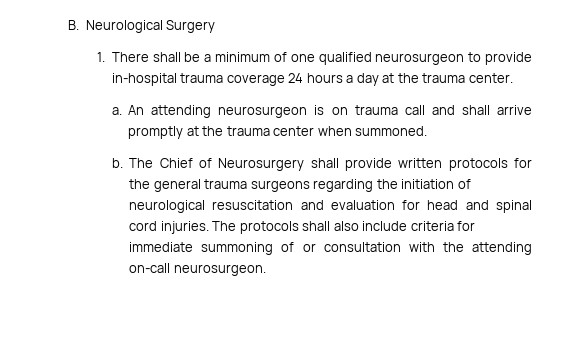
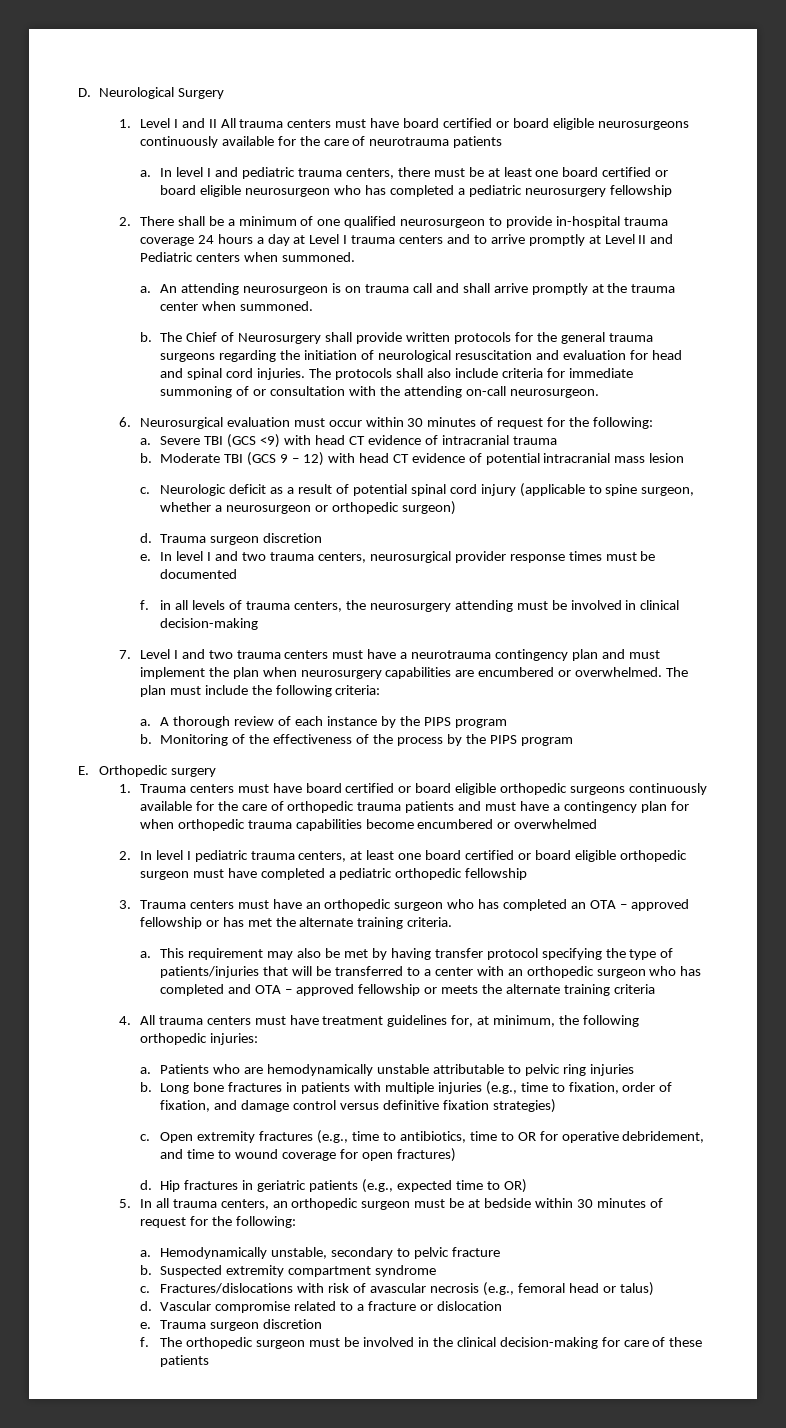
- B. Neurological Surgery
+ D. Neurological Surgery
- 1. There shall be a minimum of one qualified neurosurgeon to provide in-hospital trauma coverage 24 hours a day at the trauma center.
+ 1. Level I and II All trauma centers must have board certified or board eligible neurosurgeons continuously available for the care of neurotrauma patients
+ a. In level I and pediatric trauma centers, there must be at least one board certified or board eligible neurosurgeon who has completed a pediatric neurosurgery fellowship
+ 2. There shall be a minimum of one qualified neurosurgeon to provide in-hospital trauma coverage 24 hours a day at Level I trauma centers and to arrive promptly at Level II and Pediatric centers when summoned.
+ 6. Neurosurgical evaluation must occur within 30 minutes of request for the following:
+ a. Severe TBI (GCS <9) with head CT evidence of intracranial trauma
+ b. Moderate TBI (GCS 9 – 12) with head CT evidence of potential intracranial mass lesion
+ c. Neurologic deficit as a result of potential spinal cord injury (applicable to spine surgeon, whether a neurosurgeon or orthopedic surgeon)
+ d. Trauma surgeon discretion
+ e. In level I and two trauma centers, neurosurgical provider response times must be documented
+ f. in all levels of trauma centers, the neurosurgery attending must be involved in clinical decision-making
+ 7. Level I and two trauma centers must have a neurotrauma contingency plan and must implement the plan when neurosurgery capabilities are encumbered or overwhelmed. The plan must include the following criteria:
+ a. A thorough review of each instance by the PIPS program
+ b. Monitoring of the effectiveness of the process by the PIPS program
+ E. Orthopedic surgery
+ 1. Trauma centers must have board certified or board eligible orthopedic surgeons continuously available for the care of orthopedic trauma patients and must have a contingency plan for when orthopedic trauma capabilities become encumbered or overwhelmed
+ 2. In level I pediatric trauma centers, at least one board certified or board eligible orthopedic surgeon must have completed a pediatric orthopedic fellowship
+ 3. Trauma centers must have an orthopedic surgeon who has completed an OTA – approved fellowship or has met the alternate training criteria.
+ a. This requirement may also be met by having transfer protocol specifying the type of patients/injuries that will be transferred to a center with an orthopedic surgeon who has completed and OTA – approved fellowship or meets the alternate training criteria
+ 4. All trauma centers must have treatment guidelines for, at minimum, the following orthopedic injuries:
+ a. Patients who are hemodynamically unstable attributable to pelvic ring injuries
+ b. Long bone fractures in patients with multiple injuries (e.g., time to fixation, order of fixation, and damage control versus definitive fixation strategies)
+ c. Open extremity fractures (e.g., time to antibiotics, time to OR for operative debridement, and time to wound coverage for open fractures)
+ d. Hip fractures in geriatric patients (e.g., expected time to OR)
+ 5. In all trauma centers, an orthopedic surgeon must be at bedside within 30 minutes of request for the following:
+ a. Hemodynamically unstable, secondary to pelvic fracture
+ b. Suspected extremity compartment syndrome
+ c. Fractures/dislocations with risk of avascular necrosis (e.g., femoral head or talus)
+ d. Vascular compromise related to a fracture or dislocation
+ e. Trauma surgeon discretion
+ f. The orthopedic surgeon must be involved in the clinical decision-making for care of these patients

